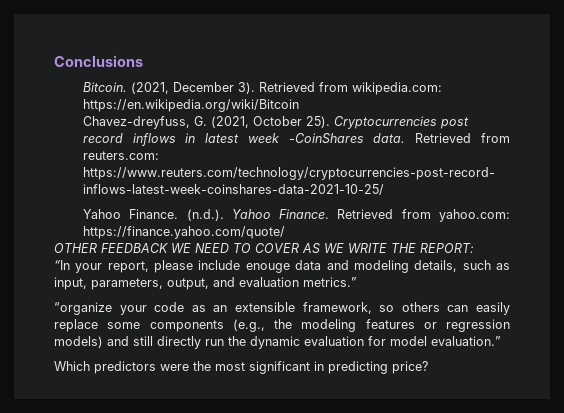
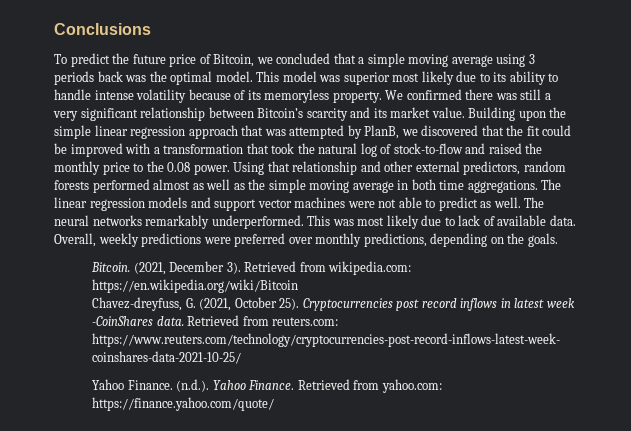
+ To predict the future price of Bitcoin, we concluded that a simple moving average using 3 periods back was the optimal model. This model was superior most likely due to its ability to handle intense volatility because of its memoryless property. We confirmed there was still a very significant relationship between Bitcoin’s scarcity and its market value. Building upon the simple linear regression approach that was attempted by PlanB, we discovered that the fit could be improved with a transformation that took the natural log of stock-to-flow and raised the monthly price to the 0.08 power. Using that relationship and other external predictors, random forests performed almost as well as the simple moving average in both time aggregations. The linear regression models and support vector machines were not able to predict as well. The neural networks remarkably underperformed. This was most likely due to lack of available data. Overall, weekly predictions were preferred over monthly predictions, depending on the goals.
- OTHER FEEDBACK WE NEED TO COVER AS WE WRITE THE REPORT:
- “In your report, please include enouge data and modeling details, such as input, parameters, output, and evaluation metrics.”
- “organize your code as an extensible framework, so others can easily replace some components (e.g., the modeling features or regression models) and still directly run the dynamic evaluation for model evaluation.”
- Which predictors were the most significant in predicting price?

